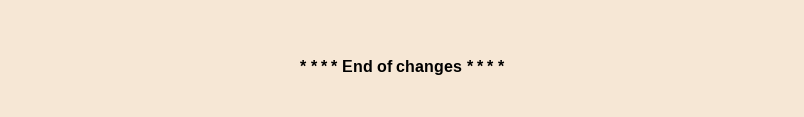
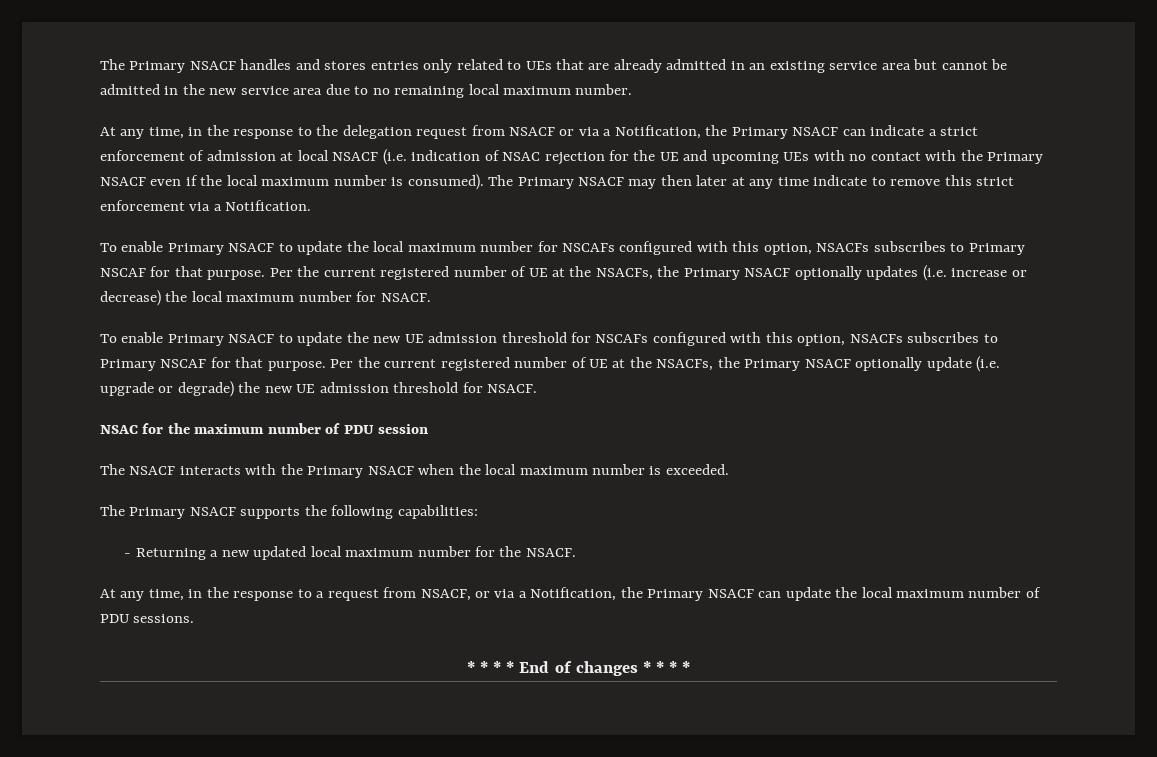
+ The Primary NSACF handles and stores entries only related to UEs that are already admitted in an existing service area but cannot be admitted in the new service area due to no remaining local maximum number.
+ At any time, in the response to the delegation request from NSACF or via a Notification, the Primary NSACF can indicate a strict enforcement of admission at local NSACF (i.e. indication of NSAC rejection for the UE and upcoming UEs with no contact with the Primary NSACF even if the local maximum number is consumed). The Primary NSACF may then later at any time indicate to remove this strict enforcement via a Notification.
+ To enable Primary NSACF to update the local maximum number for NSCAFs configured with this option, NSACFs subscribes to Primary NSCAF for that purpose. Per the current registered number of UE at the NSACFs, the Primary NSACF optionally updates (i.e. increase or decrease) the local maximum number for NSACF.
+ To enable Primary NSACF to update the new UE admission threshold for NSCAFs configured with this option, NSACFs subscribes to Primary NSCAF for that purpose. Per the current registered number of UE at the NSACFs, the Primary NSACF optionally update (i.e. upgrade or degrade) the new UE admission threshold for NSACF.
+ NSAC for the maximum number of PDU session
+ The NSACF interacts with the Primary NSACF when the local maximum number is exceeded.
+ The Primary NSACF supports the following capabilities:
+ - Returning a new updated local maximum number for the NSACF.
+ At any time, in the response to a request from NSACF, or via a Notification, the Primary NSACF can update the local maximum number of PDU sessions.

